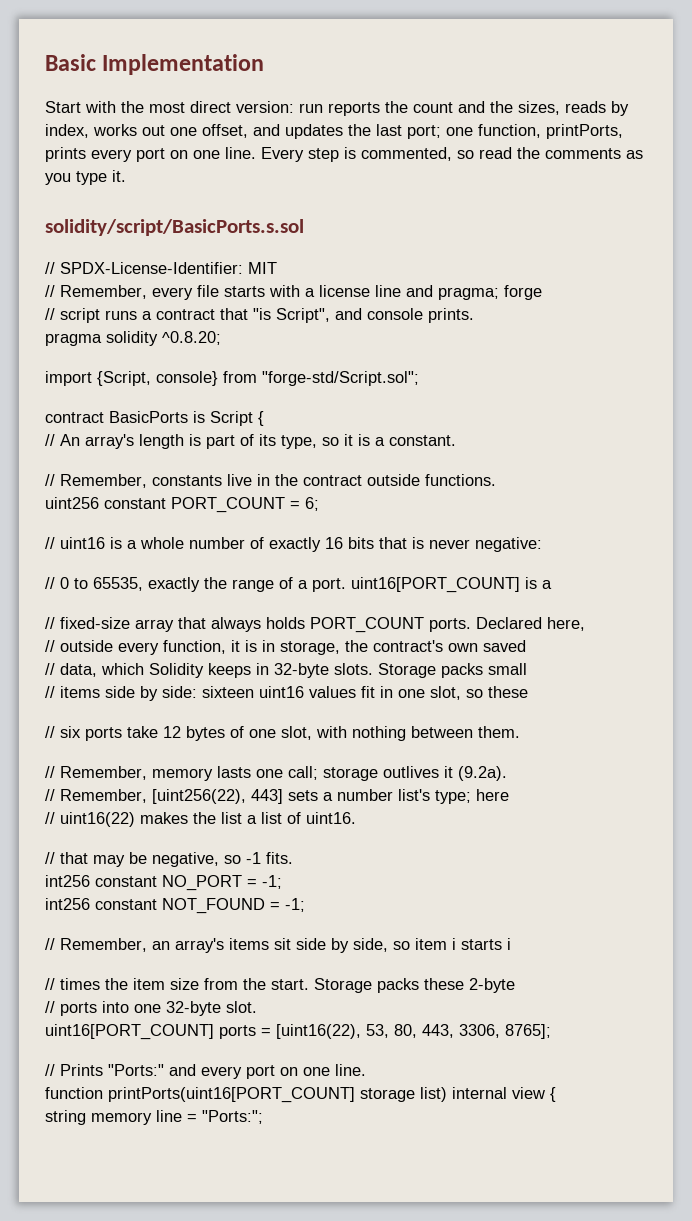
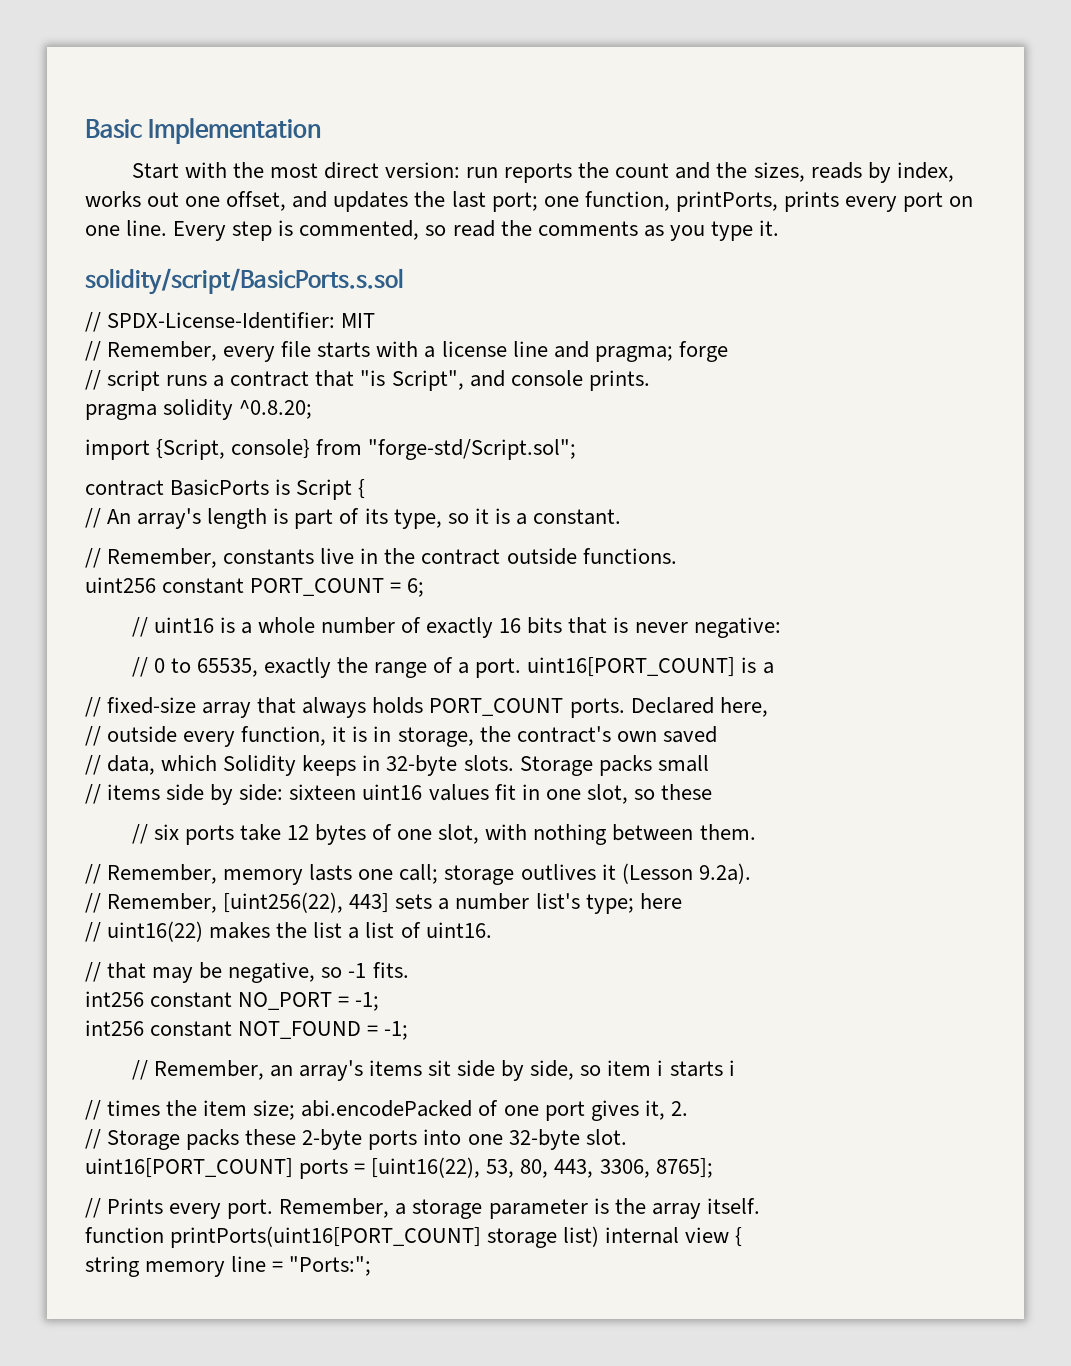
- // Remember, memory lasts one call; storage outlives it (9.2a).
+ // Remember, memory lasts one call; storage outlives it (Lesson 9.2a).
- // times the item size from the start. Storage packs these 2-byte
- // ports into one 32-byte slot.
+ // times the item size; abi.encodePacked of one port gives it, 2.
+ // Storage packs these 2-byte ports into one 32-byte slot.
- // Prints "Ports:" and every port on one line.
+ // Prints every port. Remember, a storage parameter is the array itself.

